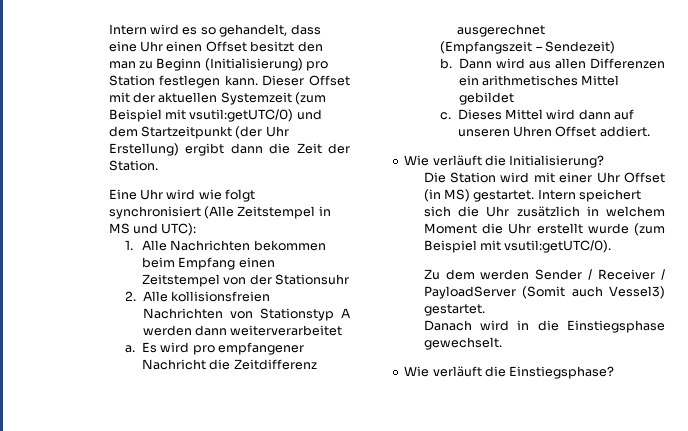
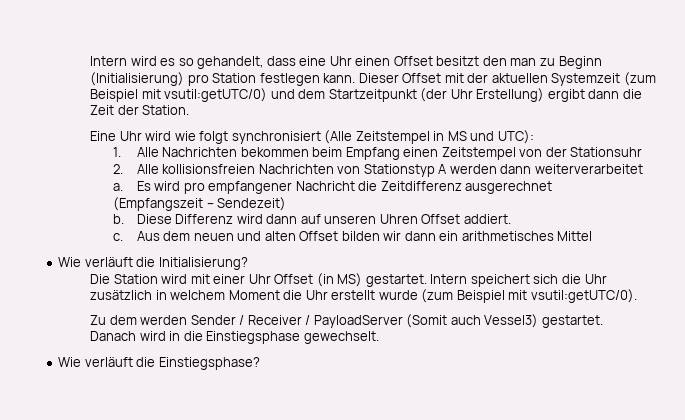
- Dann wird aus allen Differenzen ein arithmetisches Mittel gebildet
- c. Dieses Mittel wird dann auf unseren Uhren Offset addiert.
+ Diese Differenz wird dann auf unseren Uhren Offset addiert.
+ c. Aus dem neuen und alten Offset bilden wir dann ein arithmetisches Mittel

